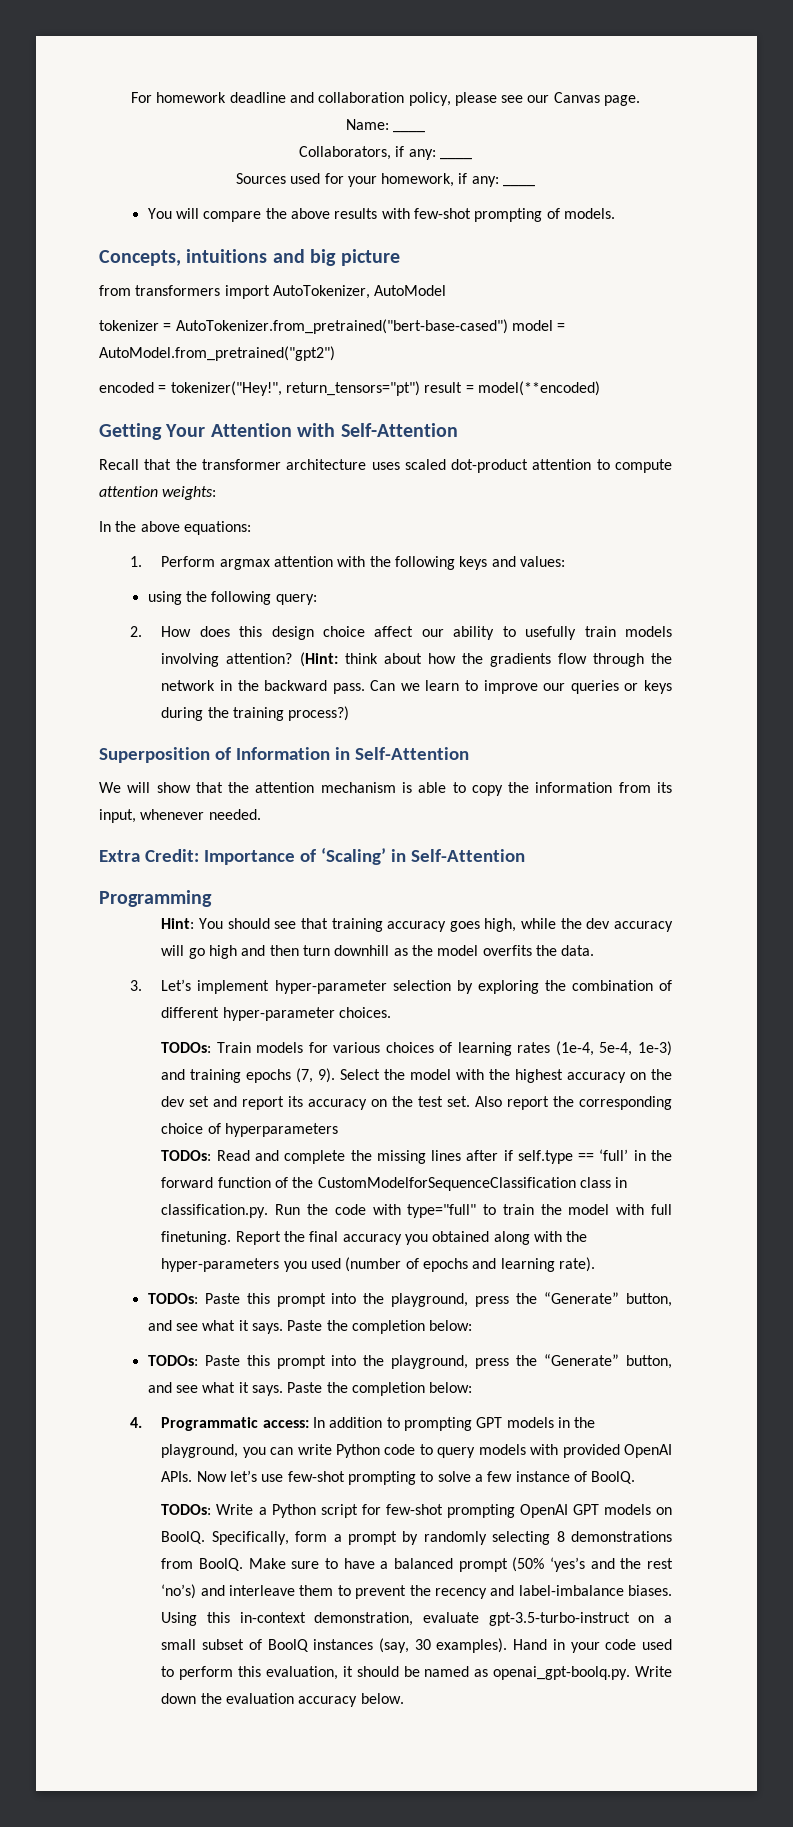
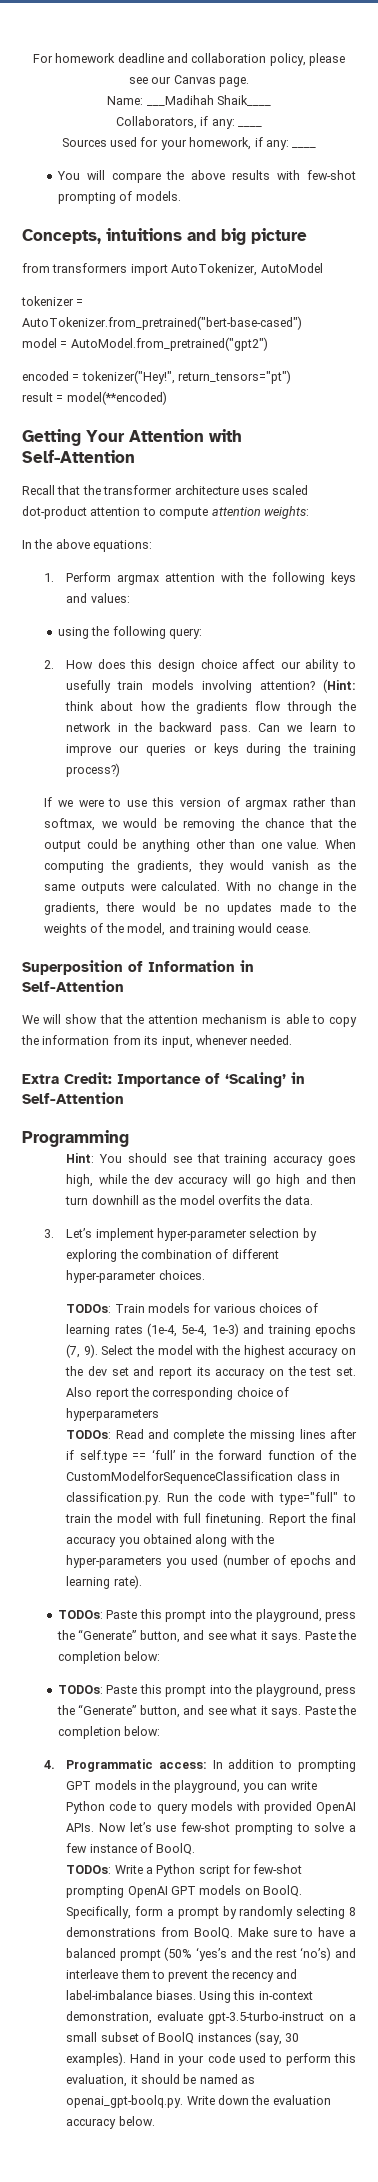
- Name: ____
+ Name: ___Madihah Shaik____
- tokenizer = AutoTokenizer.from_pretrained("bert-base-cased") model = AutoModel.from_pretrained("gpt2")
+ tokenizer = AutoTokenizer.from_pretrained("bert-base-cased")
+ model = AutoModel.from_pretrained("gpt2")
- encoded = tokenizer("Hey!", return_tensors="pt") result = model(**encoded)
+ encoded = tokenizer("Hey!", return_tensors="pt")
+ result = model(**encoded)
+ If we were to use this version of argmax rather than softmax, we would be removing the chance that the output could be anything other than one value. When computing the gradients, they would vanish as the same outputs were calculated. With no change in the gradients, there would be no updates made to the weights of the model, and training would cease.

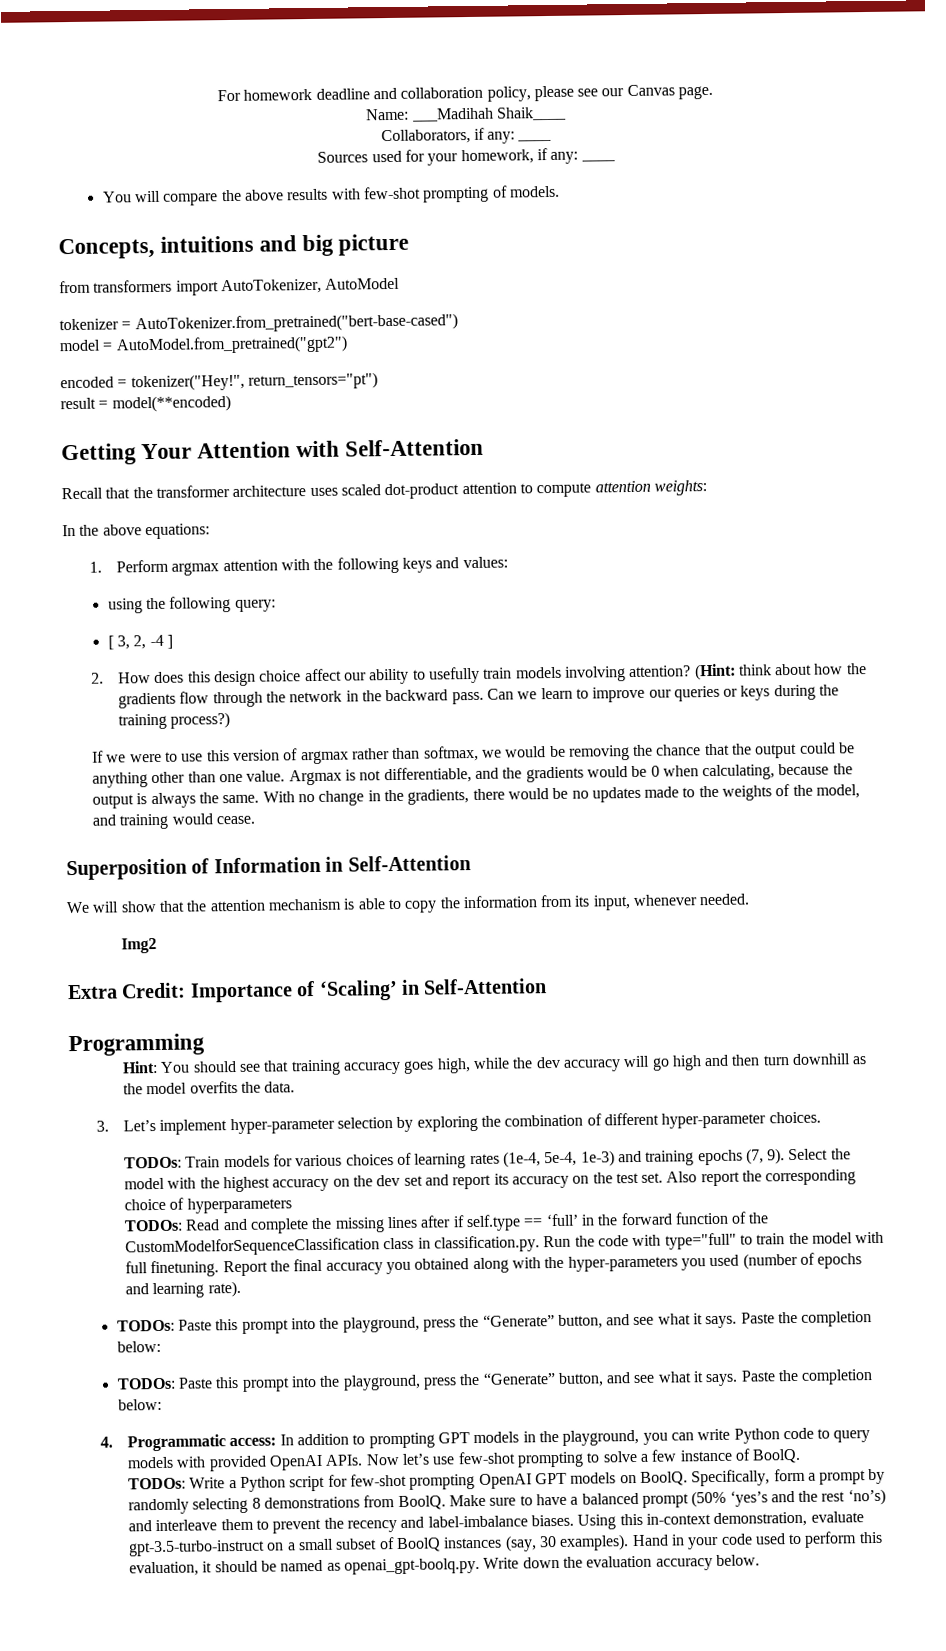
+ [ 3, 2, -4 ]
- When computing the gradients, they would vanish as the same outputs were calculated.
+ Argmax is not differentiable, and the gradients would be 0 when calculating, because the output is always the same.
+ Img2

